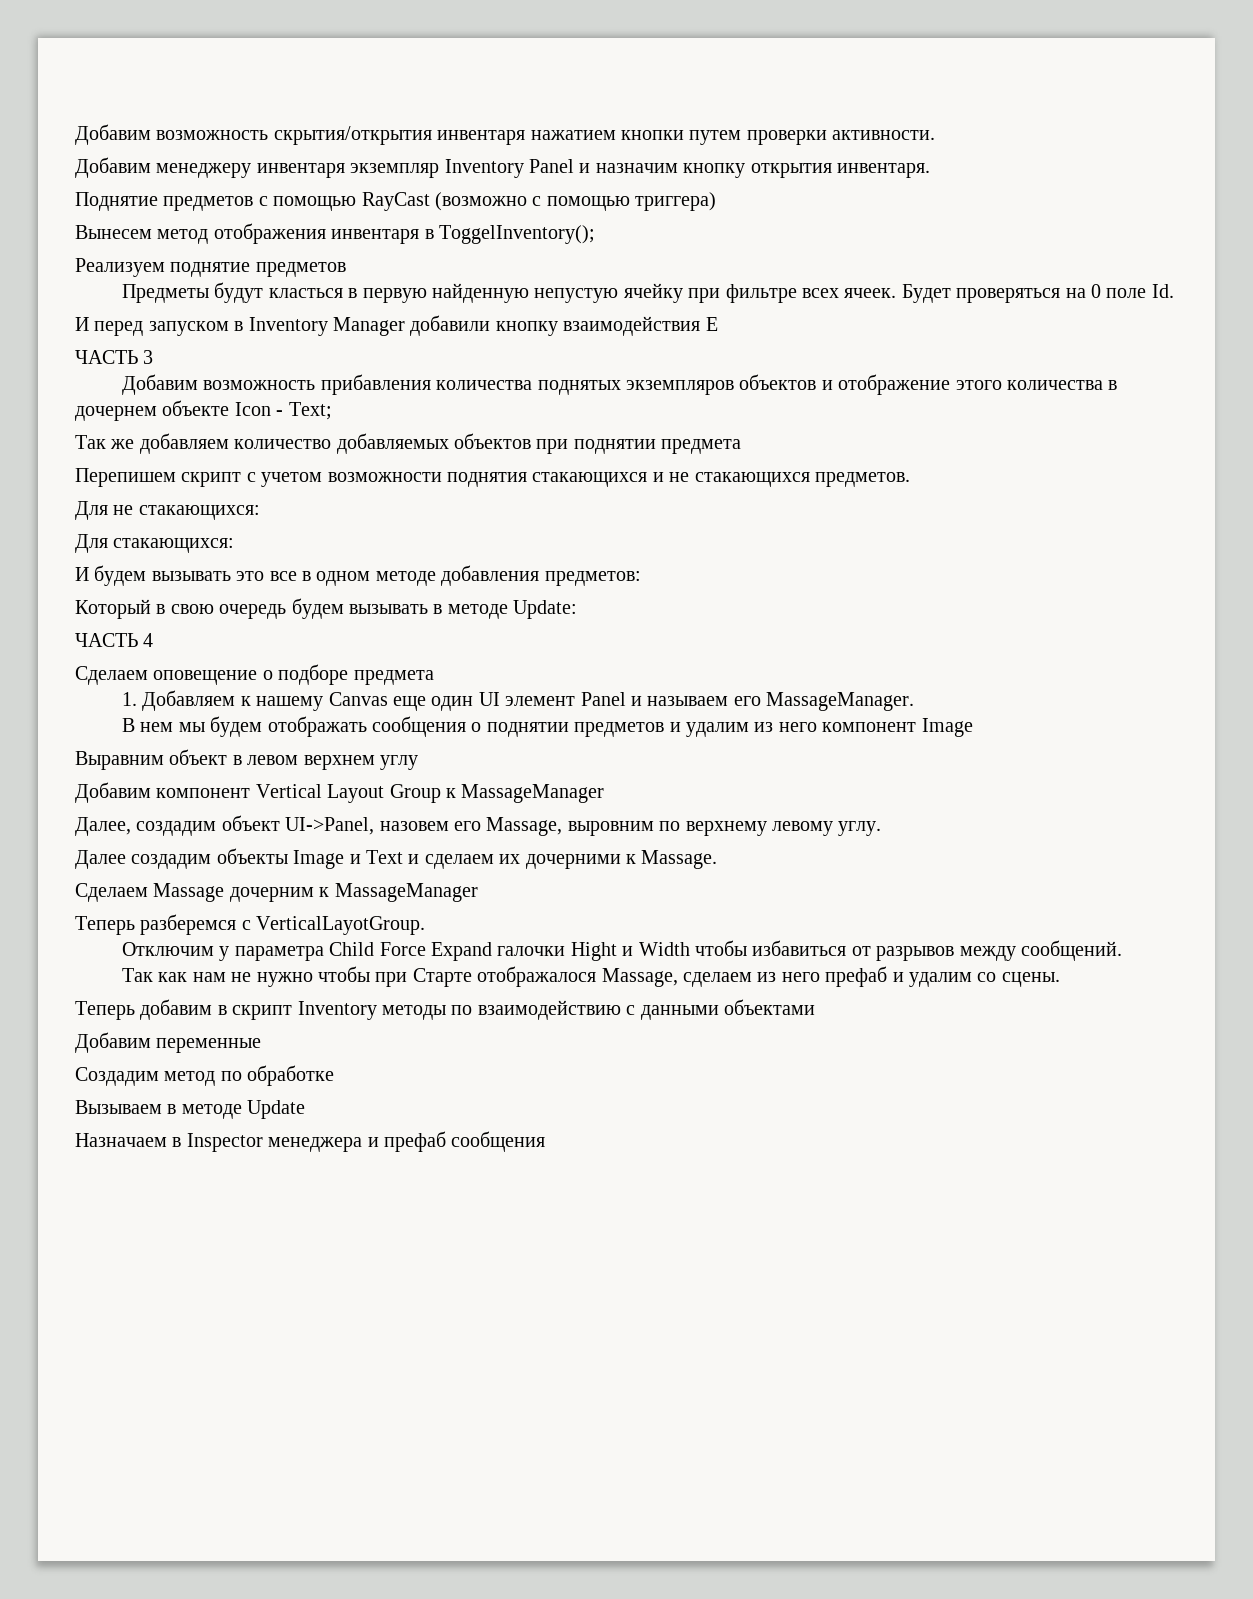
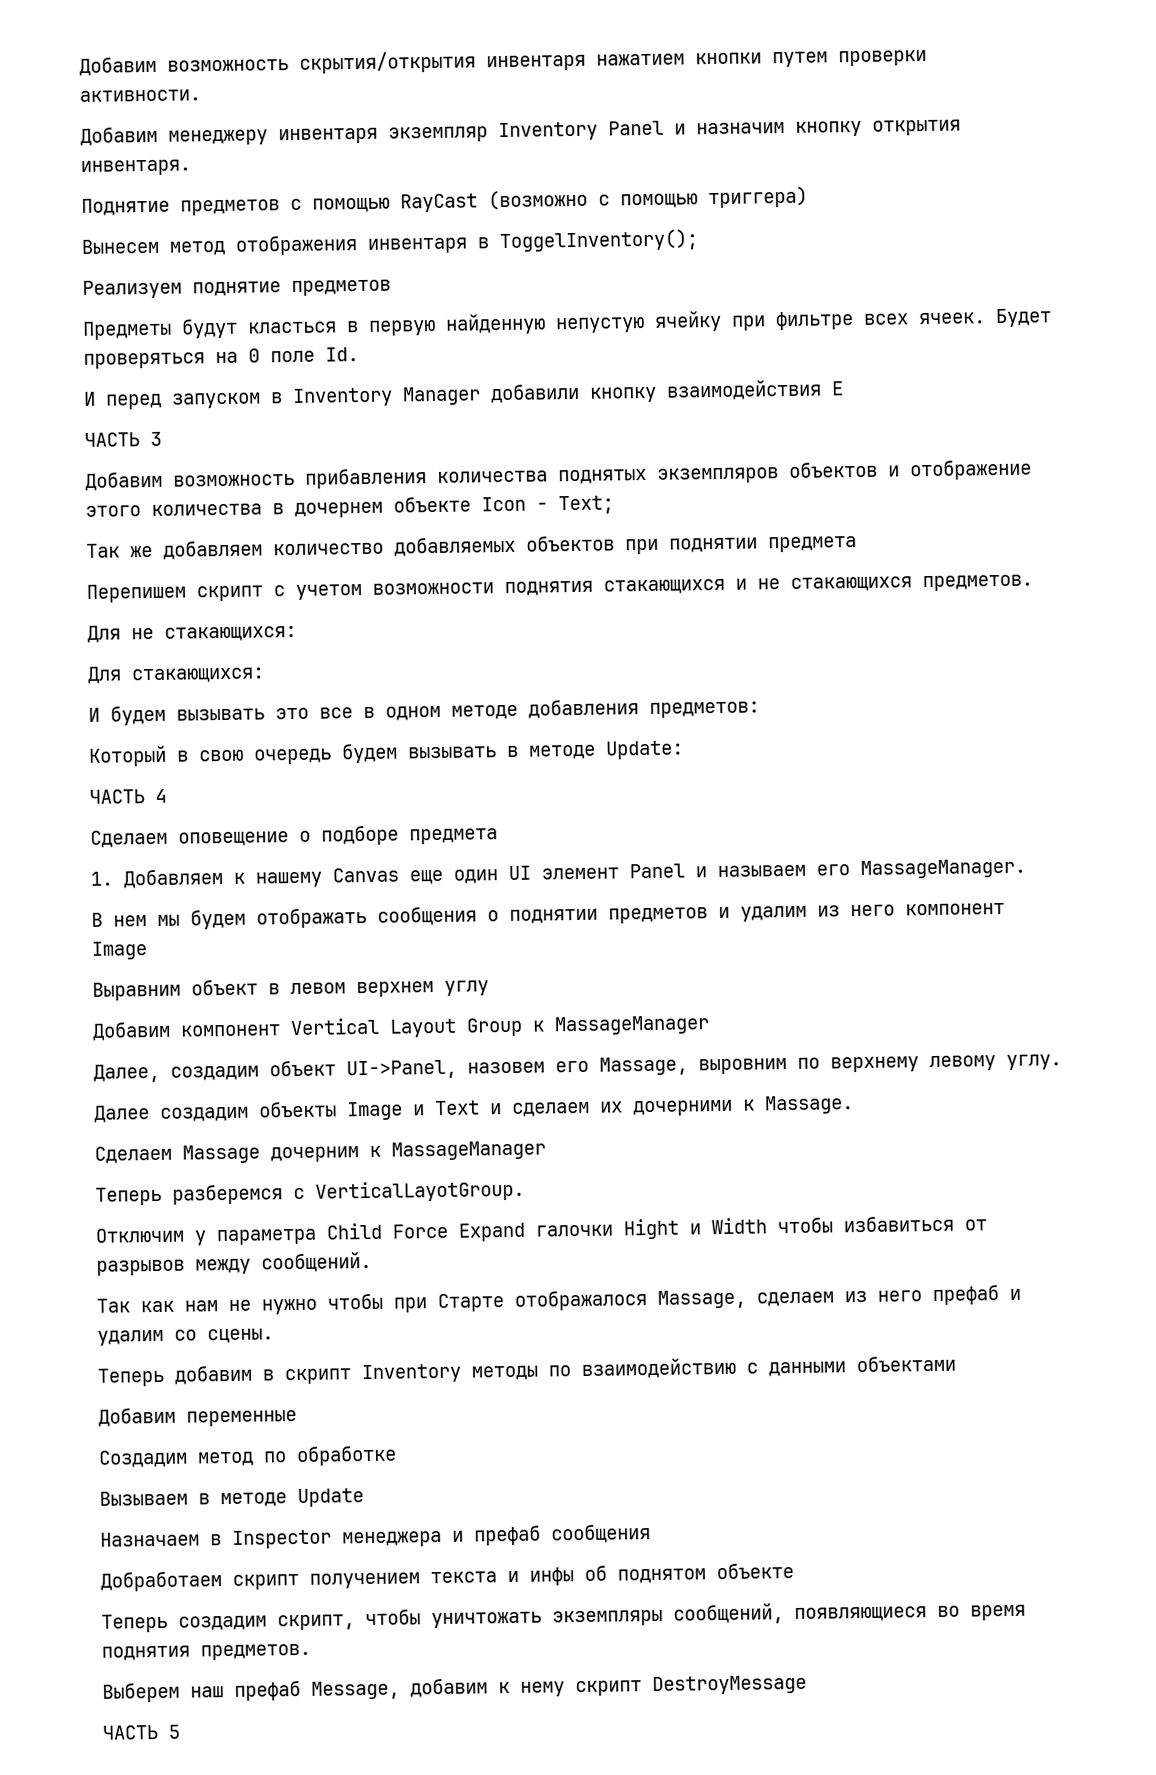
+ Добработаем скрипт получением текста и инфы об поднятом объекте
+ Теперь создадим скрипт, чтобы уничтожать экземпляры сообщений, появляющиеся во время поднятия предметов.
+ Выберем наш префаб Message, добавим к нему скрипт DestroyMessage
+ ЧАСТЬ 5

